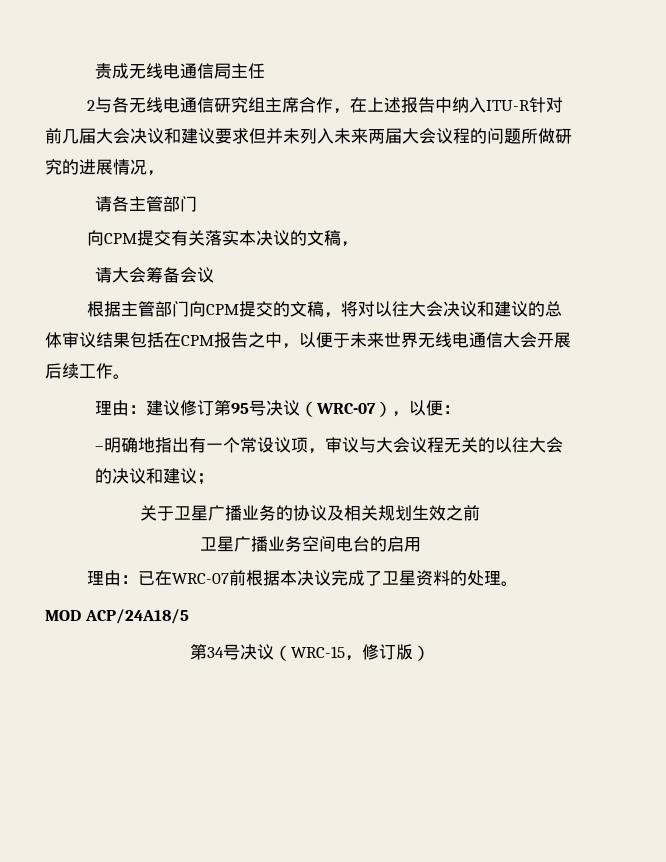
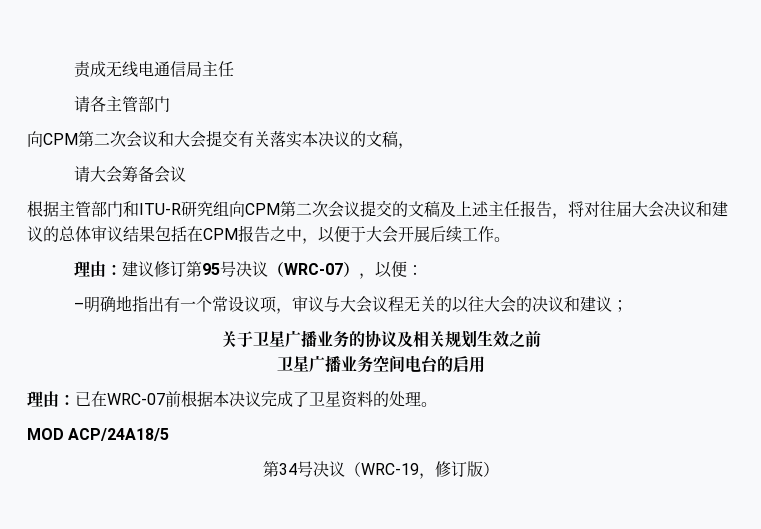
- 2与各无线电通信研究组主席合作，在上述报告中纳入ITU-R针对前几届大会决议和建议要求但并未列入未来两届大会议程的问题所做研究的进展情况，
- 向CPM提交有关落实本决议的文稿，
+ 向CPM第二次会议和大会提交有关落实本决议的文稿，
- 根据主管部门向CPM提交的文稿，将对以往大会决议和建议的总体审议结果包括在CPM报告之中，以便于未来世界无线电通信大会开展后续工作。
+ 根据主管部门和ITU-R研究组向CPM第二次会议提交的文稿及上述主任报告，将对往届大会决议和建议的总体审议结果包括在CPM报告之中，以便于大会开展后续工作。
- 第34号决议（WRC-15，修订版）
+ 第34号决议（WRC-19，修订版）

